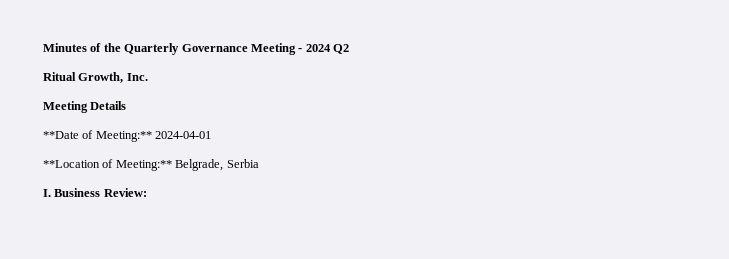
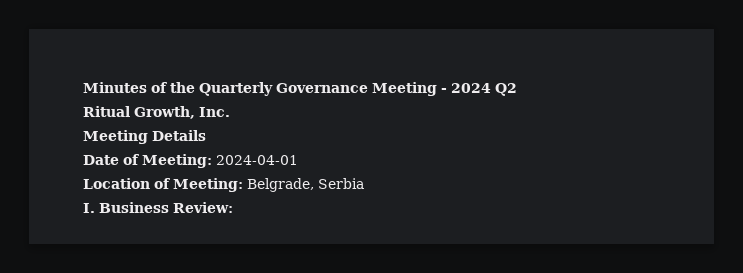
- **Date of Meeting:** 2024-04-01
- **Location of Meeting:** Belgrade, Serbia
+ Date of Meeting: 2024-04-01
+ Location of Meeting: Belgrade, Serbia

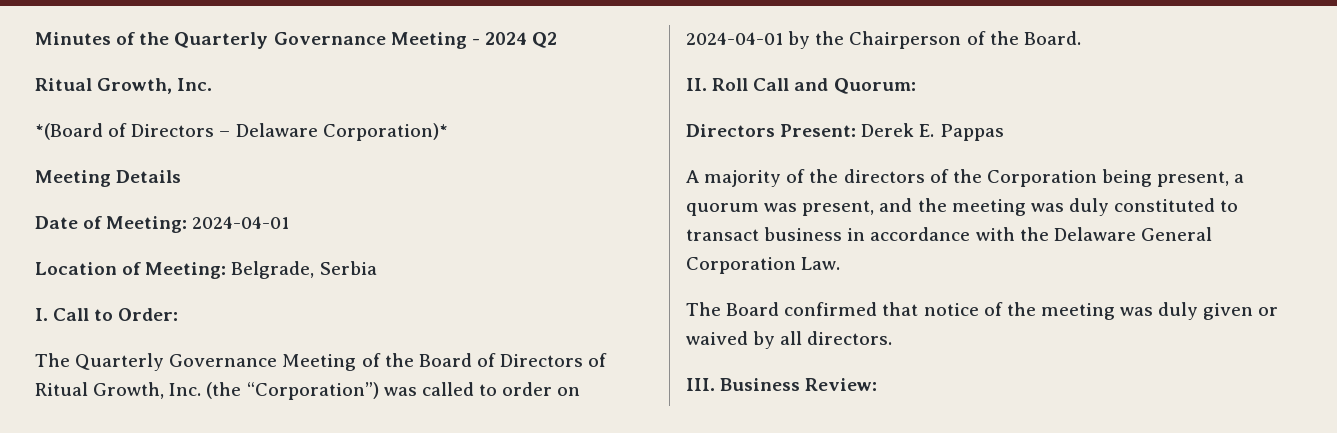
+ *(Board of Directors – Delaware Corporation)*
- I. Business Review:
+ I. Call to Order:
+ The Quarterly Governance Meeting of the Board of Directors of Ritual Growth, Inc. (the “Corporation”) was called to order on 2024-04-01 by the Chairperson of the Board.
+ II. Roll Call and Quorum:
+ Directors Present: Derek E. Pappas
+ A majority of the directors of the Corporation being present, a quorum was present, and the meeting was duly constituted to transact business in accordance with the Delaware General Corporation Law.
+ The Board confirmed that notice of the meeting was duly given or waived by all directors.
+ III. Business Review:

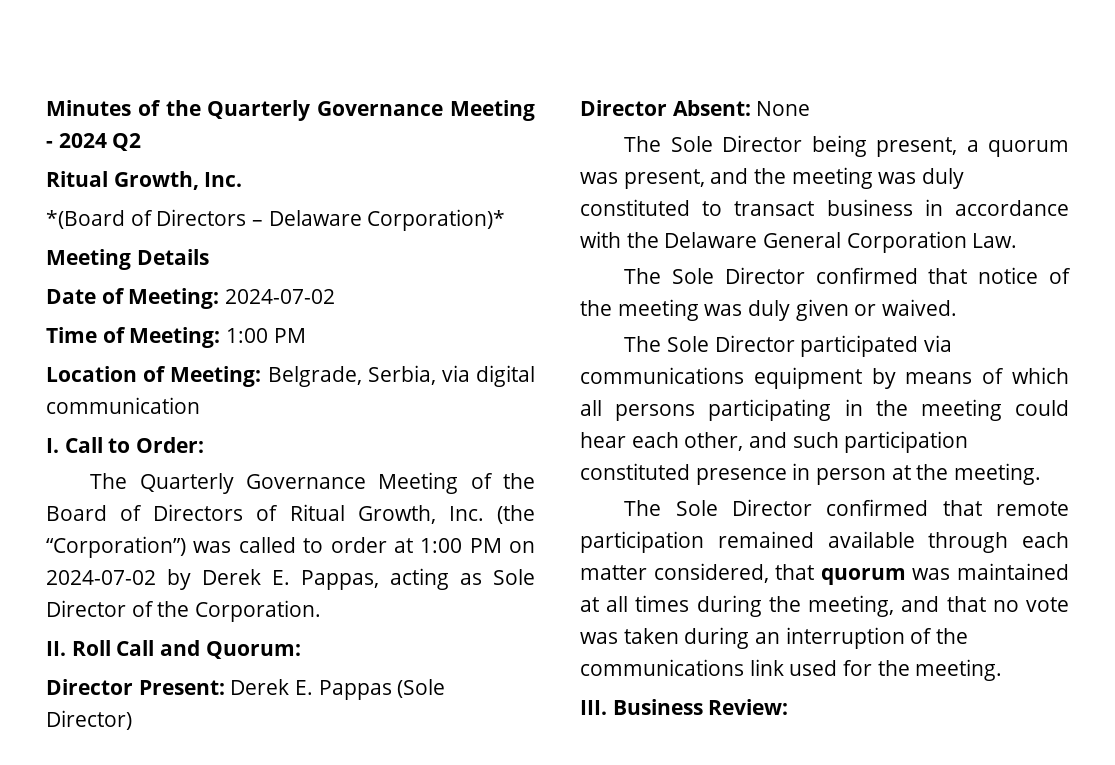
- Date of Meeting: 2024-04-01
+ Date of Meeting: 2024-07-02
+ Time of Meeting: 1:00 PM
- Location of Meeting: Belgrade, Serbia
+ Location of Meeting: Belgrade, Serbia, via digital communication
- The Quarterly Governance Meeting of the Board of Directors of Ritual Growth, Inc. (the “Corporation”) was called to order on 2024-04-01 by the Chairperson of the Board.
+ The Quarterly Governance Meeting of the Board of Directors of Ritual Growth, Inc. (the “Corporation”) was called to order at 1:00 PM on 2024-07-02 by Derek E. Pappas, acting as Sole Director of the Corporation.
- Directors Present: Derek E. Pappas
- A majority of the directors of the Corporation being present, a quorum was present, and the meeting was duly constituted to transact business in accordance with the Delaware General Corporation Law.
+ Director Present: Derek E. Pappas (Sole Director)
+ Director Absent: None
+ The Sole Director being present, a quorum was present, and the meeting was duly constituted to transact business in accordance with the Delaware General Corporation Law.
- The Board confirmed that notice of the meeting was duly given or waived by all directors.
+ The Sole Director confirmed that notice of the meeting was duly given or waived.
+ The Sole Director participated via communications equipment by means of which all persons participating in the meeting could hear each other, and such participation constituted presence in person at the meeting.
+ The Sole Director confirmed that remote participation remained available through each matter considered, that quorum was maintained at all times during the meeting, and that no vote was taken during an interruption of the communications link used for the meeting.

